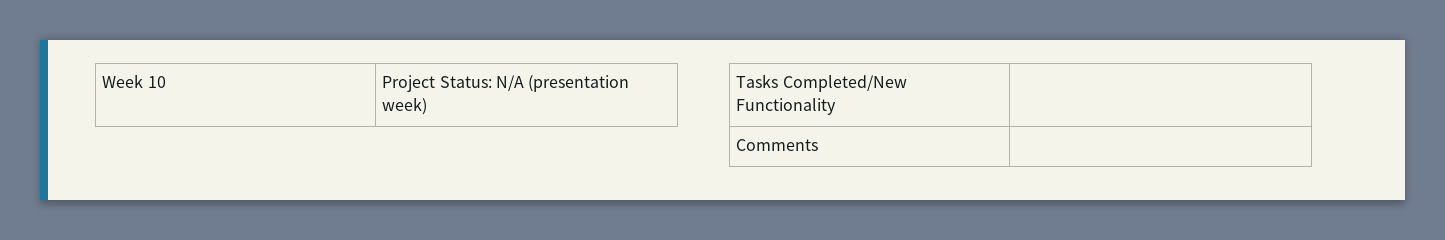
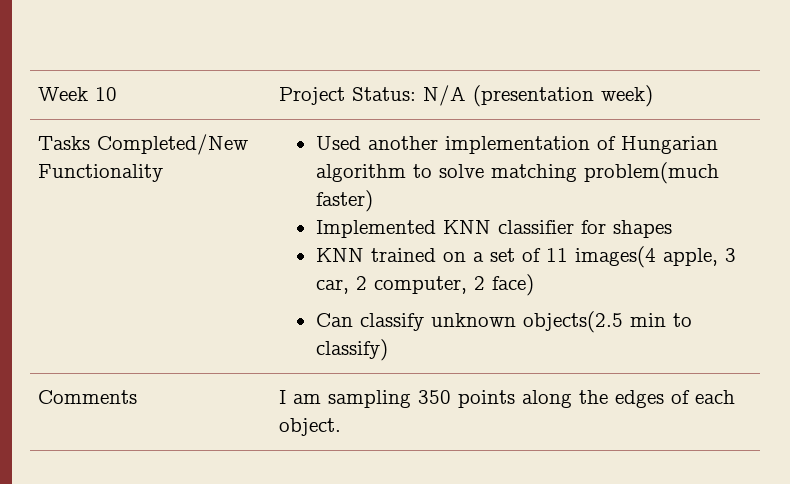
- Comments |
+ Used another implementation of Hungarian algorithm to solve matching problem(much faster)
+ Implemented KNN classifier for shapes
+ KNN trained on a set of 11 images(4 apple, 3 car, 2 computer, 2 face)
+ Can classify unknown objects(2.5 min to classify)
+ Comments | I am sampling 350 points along the edges of each object.

